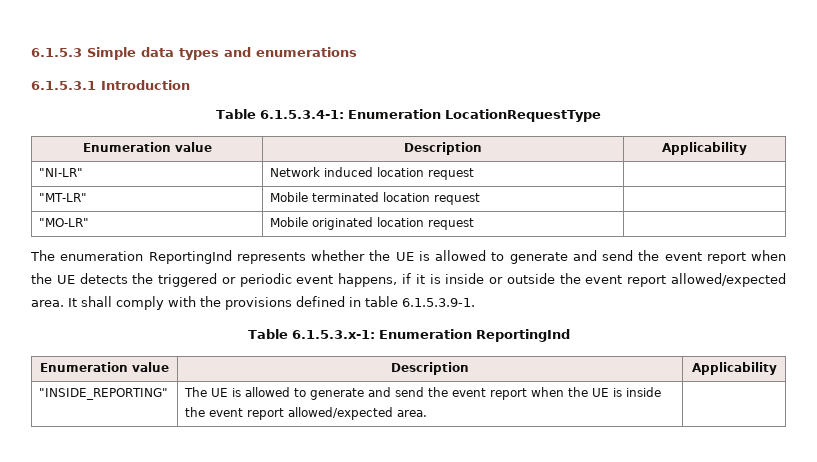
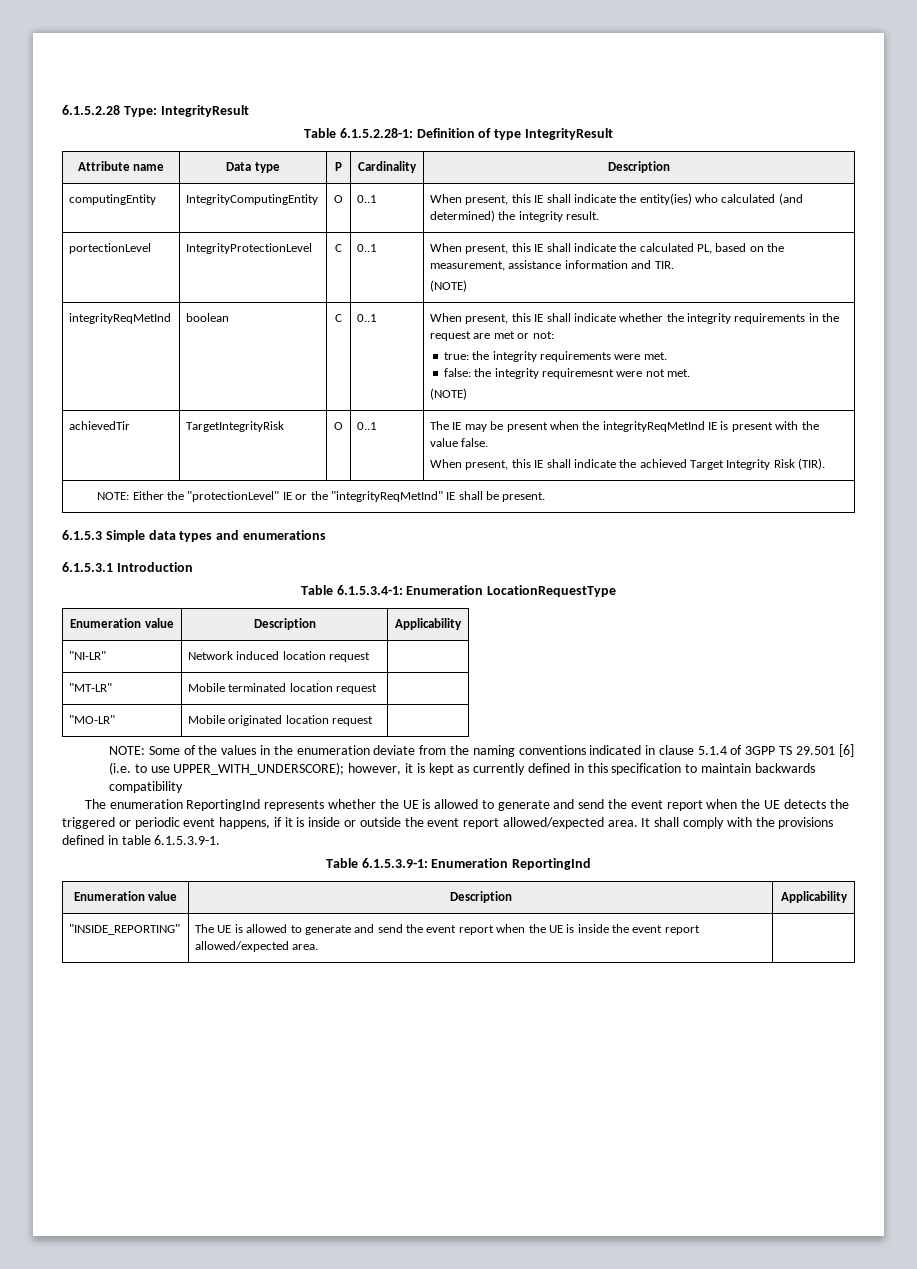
+ 6.1.5.2.28 Type: IntegrityResult
+ Table 6.1.5.2.28-1: Definition of type IntegrityResult
+ Attribute name | Data type | P | Cardinality | Description
+ computingEntity | IntegrityComputingEntity | O | 0..1 | When present, this IE shall indicate the entity(ies) who calculated (and determined) the integrity result.
+ portectionLevel | IntegrityProtectionLevel | C | 0..1 | When present, this IE shall indicate the calculated PL, based on the measurement, assistance information and TIR.
+ (NOTE)
+ integrityReqMetInd | boolean | C | 0..1 | When present, this IE shall indicate whether the integrity requirements in the request are met or not:
+ true: the integrity requirements were met.
+ false: the integrity requiremesnt were not met.
+ (NOTE)
+ achievedTir | TargetIntegrityRisk | O | 0..1 | The IE may be present when the integrityReqMetInd IE is present with the value false.
+ When present, this IE shall indicate the achieved Target Integrity Risk (TIR).
+ NOTE: Either the "protectionLevel" IE or the "integrityReqMetInd" IE shall be present.
+ NOTE: Some of the values in the enumeration deviate from the naming conventions indicated in clause 5.1.4 of 3GPP TS 29.501 [6] (i.e. to use UPPER_WITH_UNDERSCORE); however, it is kept as currently defined in this specification to maintain backwards compatibility
- Table 6.1.5.3.x-1: Enumeration ReportingInd
+ Table 6.1.5.3.9-1: Enumeration ReportingInd

